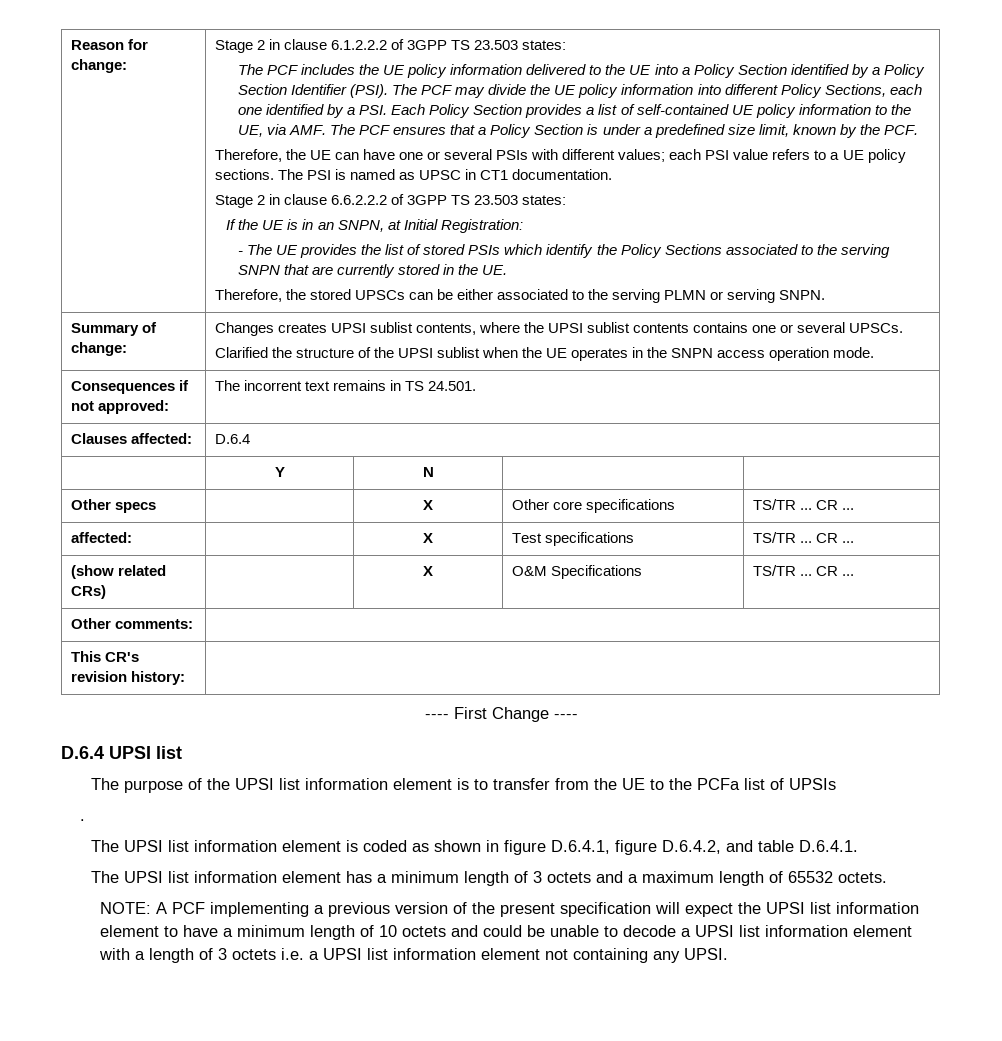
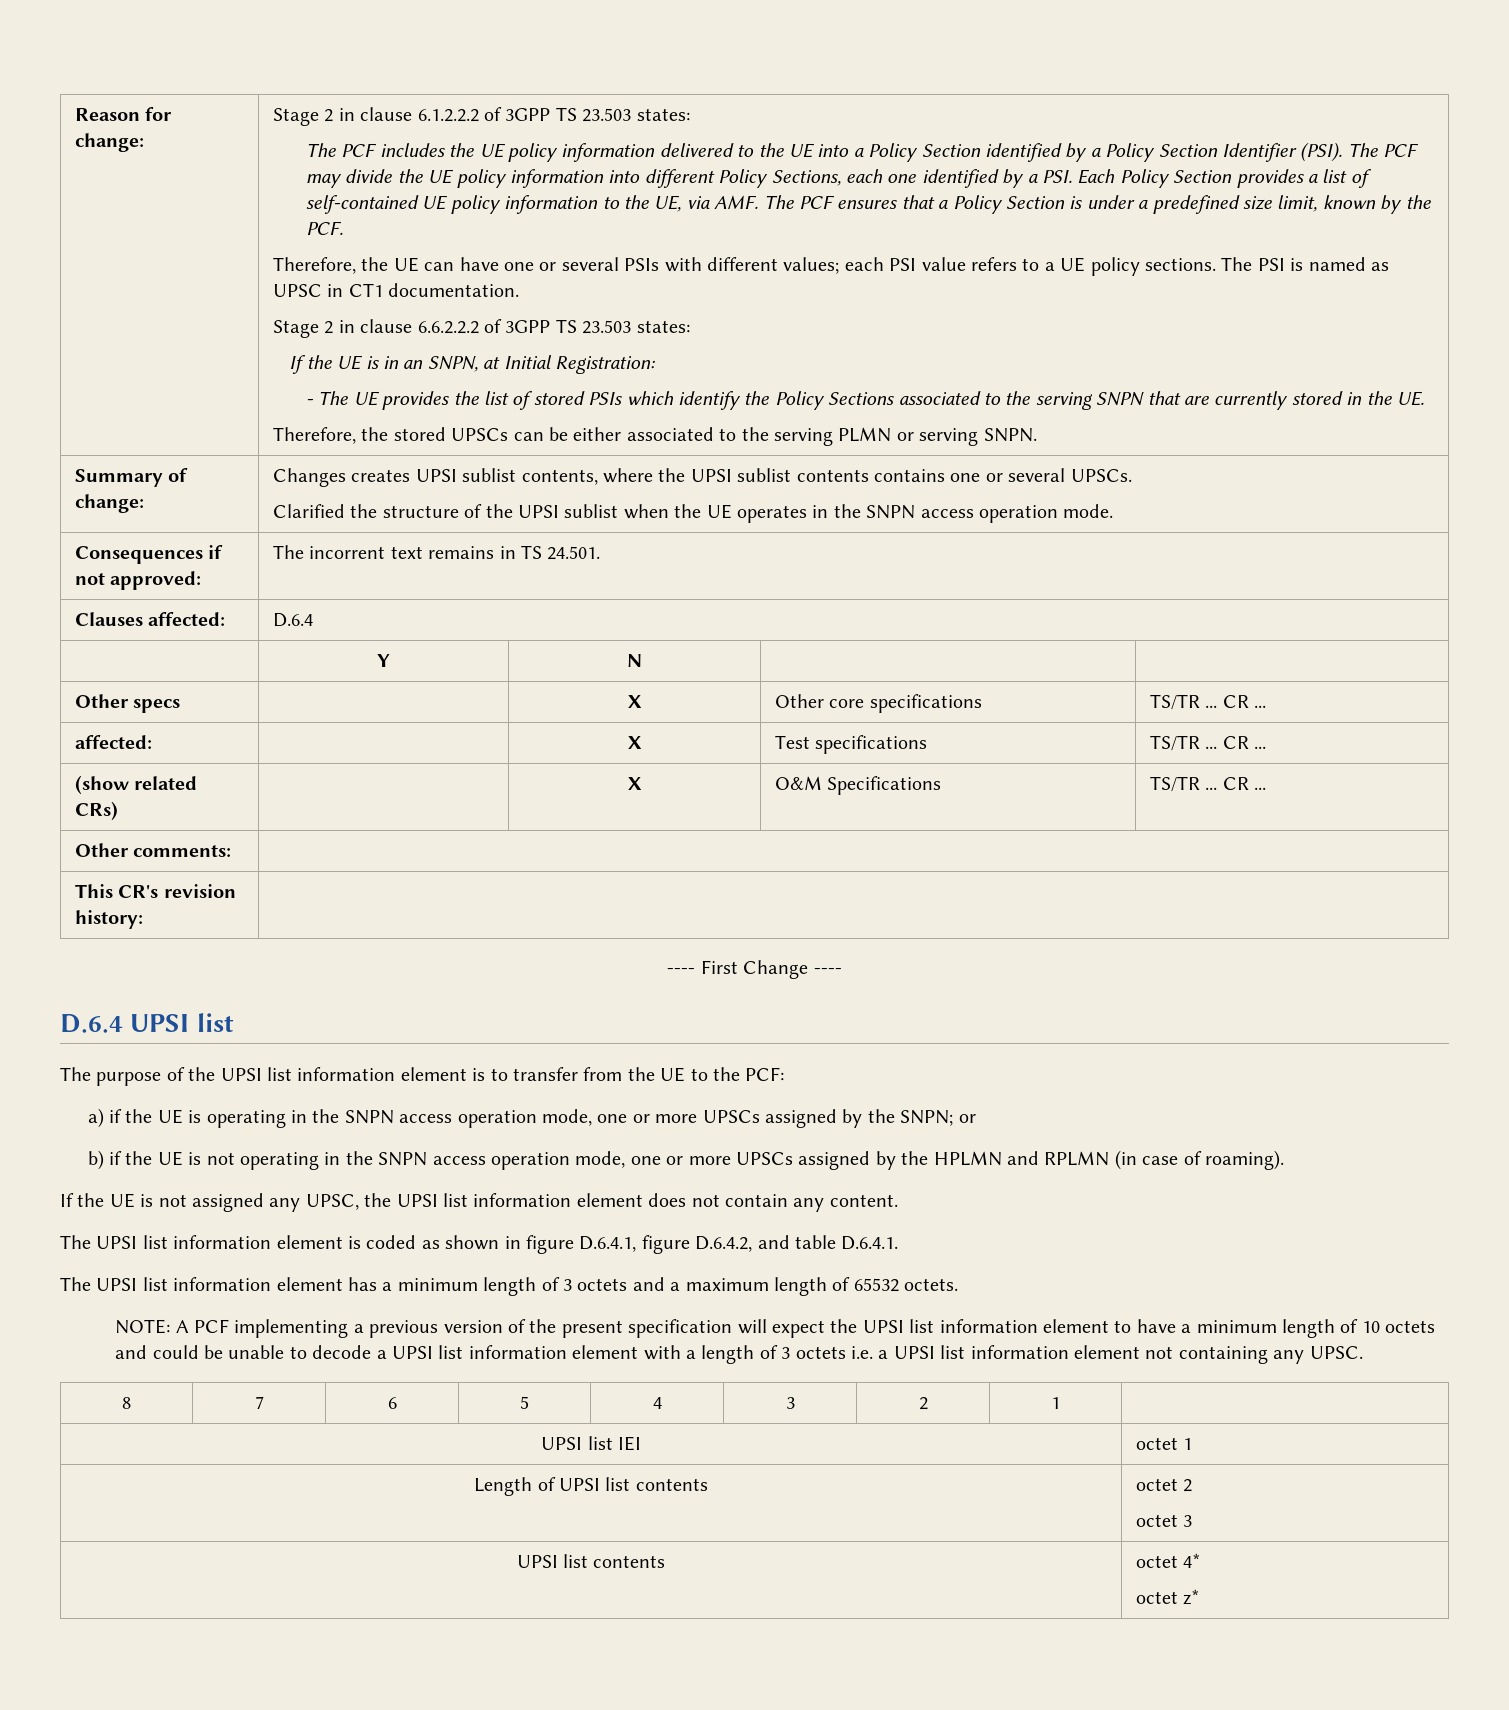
- The purpose of the UPSI list information element is to transfer from the UE to the PCFa list of UPSIs
- .
+ The purpose of the UPSI list information element is to transfer from the UE to the PCF:
+ a) if the UE is operating in the SNPN access operation mode, one or more UPSCs assigned by the SNPN; or
+ b) if the UE is not operating in the SNPN access operation mode, one or more UPSCs assigned by the HPLMN and RPLMN (in case of roaming).
+ If the UE is not assigned any UPSC, the UPSI list information element does not contain any content.
- NOTE: A PCF implementing a previous version of the present specification will expect the UPSI list information element to have a minimum length of 10 octets and could be unable to decode a UPSI list information element with a length of 3 octets i.e. a UPSI list information element not containing any UPSI.
+ NOTE: A PCF implementing a previous version of the present specification will expect the UPSI list information element to have a minimum length of 10 octets and could be unable to decode a UPSI list information element with a length of 3 octets i.e. a UPSI list information element not containing any UPSC.
+ 8 | 7 | 6 | 5 | 4 | 3 | 2 | 1 |
+ UPSI list IEI | octet 1
+ Length of UPSI list contents | octet 2
+ octet 3
+ UPSI list contents | octet 4*
+ octet z*

